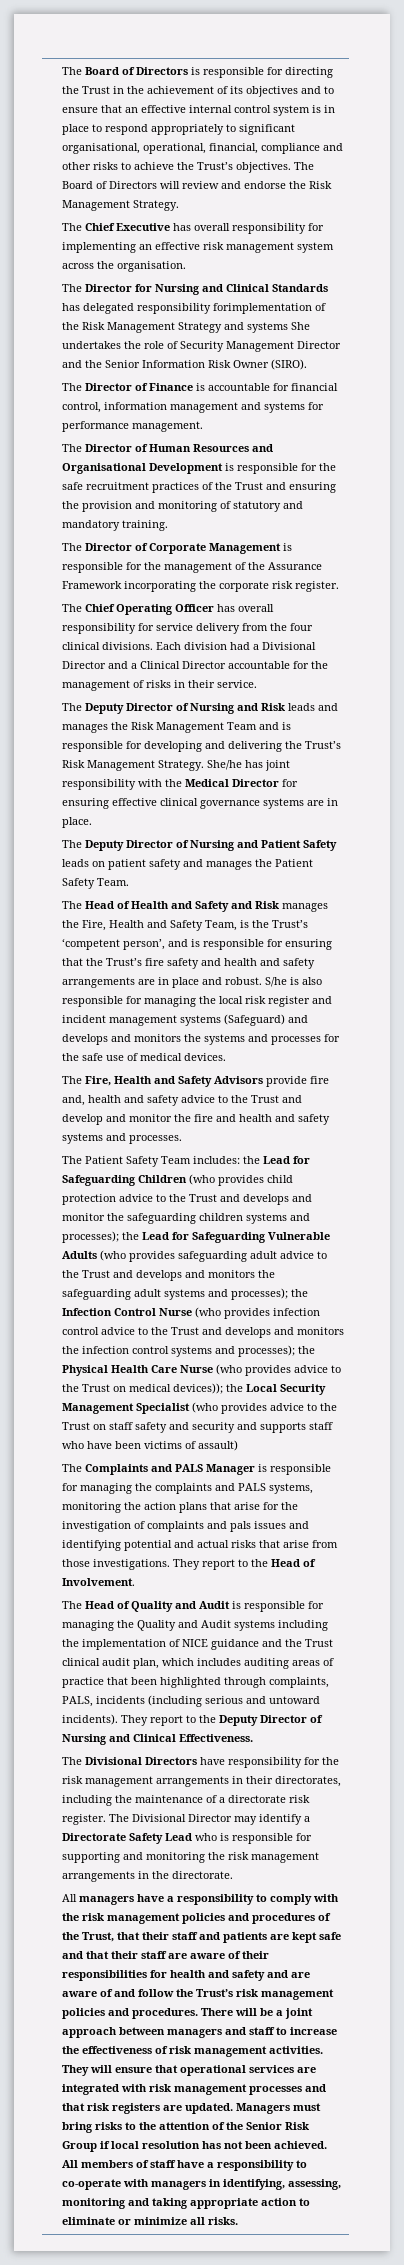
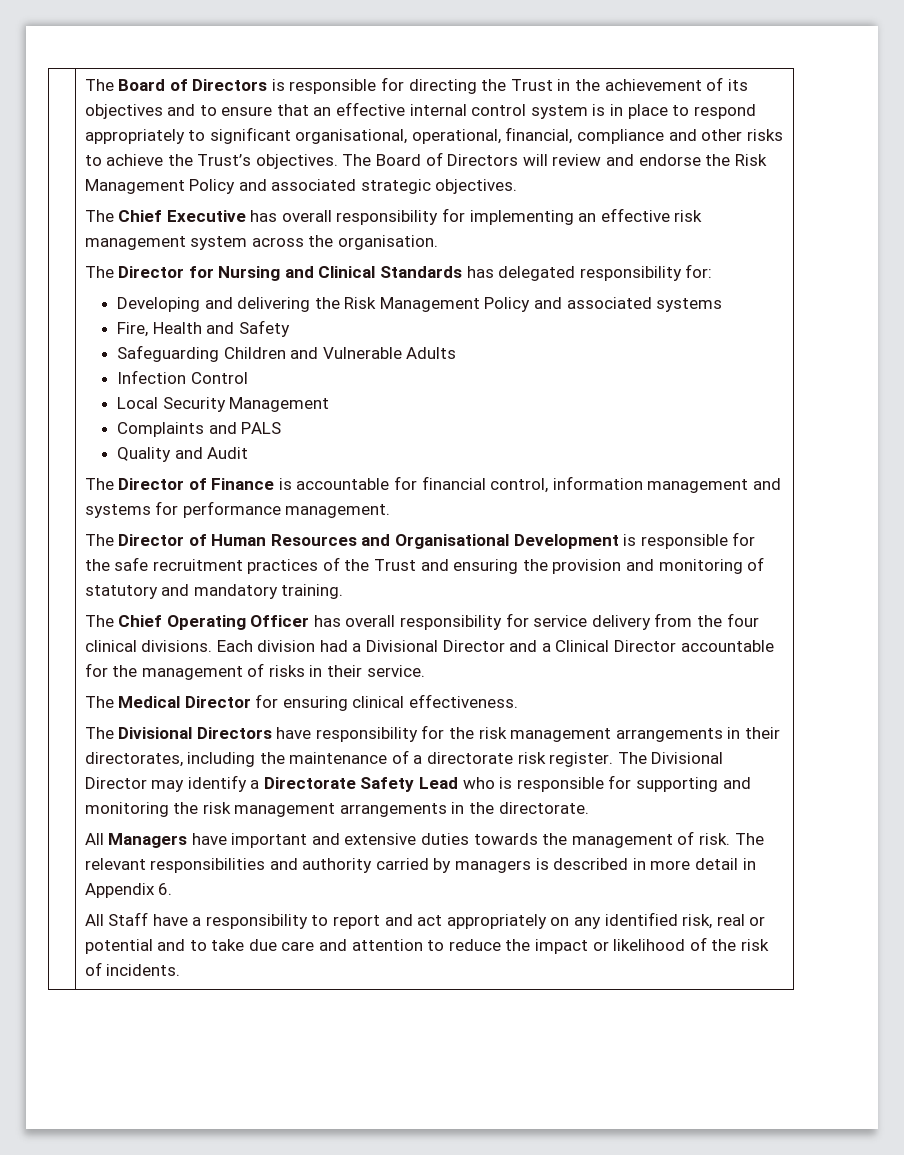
- The Board of Directors will review and endorse the Risk Management Strategy.
+ The Board of Directors will review and endorse the Risk Management Policy and associated strategic objectives.
- The Director for Nursing and Clinical Standards has delegated responsibility forimplementation of the Risk Management Strategy and systems She undertakes the role of Security Management Director and the Senior Information Risk Owner (SIRO).
+ The Director for Nursing and Clinical Standards has delegated responsibility for:
+ Developing and delivering the Risk Management Policy and associated systems
+ Fire, Health and Safety
+ Safeguarding Children and Vulnerable Adults
+ Infection Control
+ Local Security Management
+ Complaints and PALS
+ Quality and Audit
- The Director of Corporate Management is responsible for the management of the Assurance Framework incorporating the corporate risk register.
- The Deputy Director of Nursing and Risk leads and manages the Risk Management Team and is responsible for developing and delivering the Trust’s Risk Management Strategy. She/he has joint responsibility with the Medical Director for ensuring effective clinical governance systems are in place.
- The Deputy Director of Nursing and Patient Safety leads on patient safety and manages the Patient Safety Team.
- The Head of Health and Safety and Risk manages the Fire, Health and Safety Team, is the Trust’s ‘competent person’, and is responsible for ensuring that the Trust’s fire safety and health and safety arrangements are in place and robust. S/he is also responsible for managing the local risk register and incident management systems (Safeguard) and develops and monitors the systems and processes for the safe use of medical devices.
- The Fire, Health and Safety Advisors provide fire and, health and safety advice to the Trust and develop and monitor the fire and health and safety systems and processes.
- The Patient Safety Team includes: the Lead for Safeguarding Children (who provides child protection advice to the Trust and develops and monitor the safeguarding children systems and processes); the Lead for Safeguarding Vulnerable Adults (who provides safeguarding adult advice to the Trust and develops and monitors the safeguarding adult systems and processes); the Infection Control Nurse (who provides infection control advice to the Trust and develops and monitors the infection control systems and processes); the Physical Health Care Nurse (who provides advice to the Trust on medical devices)); the Local Security Management Specialist (who provides advice to the Trust on staff safety and security and supports staff who have been victims of assault)
- The Complaints and PALS Manager is responsible for managing the complaints and PALS systems, monitoring the action plans that arise for the investigation of complaints and pals issues and identifying potential and actual risks that arise from those investigations. They report to the Head of Involvement.
- The Head of Quality and Audit is responsible for managing the Quality and Audit systems including the implementation of NICE guidance and the Trust clinical audit plan, which includes auditing areas of practice that been highlighted through complaints, PALS, incidents (including serious and untoward incidents). They report to the Deputy Director of Nursing and Clinical Effectiveness.
+ The Medical Director for ensuring clinical effectiveness.
- All managers have a responsibility to comply with the risk management policies and procedures of the Trust, that their staff and patients are kept safe and that their staff are aware of their responsibilities for health and safety and are aware of and follow the Trust’s risk management policies and procedures. There will be a joint approach between managers and staff to increase the effectiveness of risk management activities. They will ensure that operational services are integrated with risk management processes and that risk registers are updated. Managers must bring risks to the attention of the Senior Risk Group if local resolution has not been achieved. All members of staff have a responsibility to co-operate with managers in identifying, assessing, monitoring and taking appropriate action to eliminate or minimize all risks.
+ All Managers have important and extensive duties towards the management of risk. The relevant responsibilities and authority carried by managers is described in more detail in Appendix 6.
+ All Staff have a responsibility to report and act appropriately on any identified risk, real or potential and to take due care and attention to reduce the impact or likelihood of the risk of incidents.

